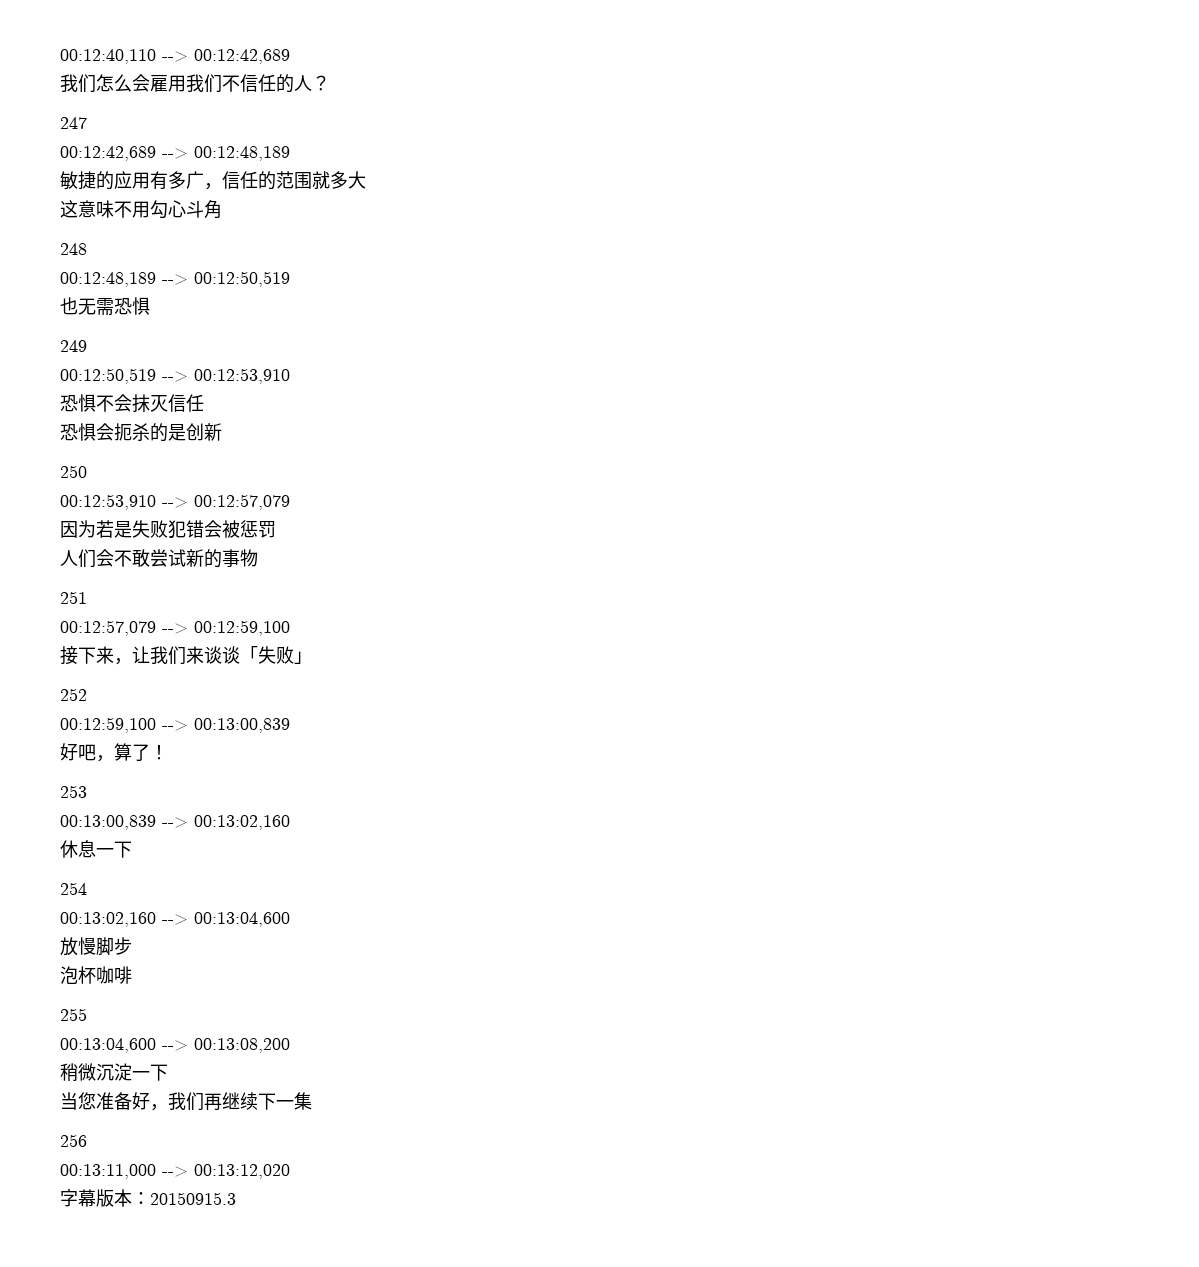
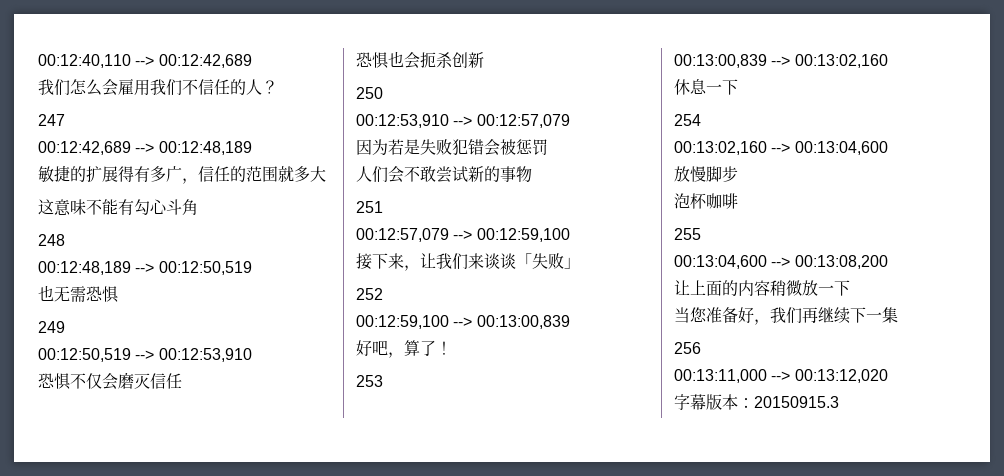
- 敏捷的应用有多广，信任的范围就多大
+ 敏捷的扩展得有多广，信任的范围就多大
- 这意味不用勾心斗角
+ 这意味不能有勾心斗角
- 恐惧不会抹灭信任
+ 恐惧不仅会磨灭信任
- 恐惧会扼杀的是创新
+ 恐惧也会扼杀创新
- 稍微沉淀一下
+ 让上面的内容稍微放一下

